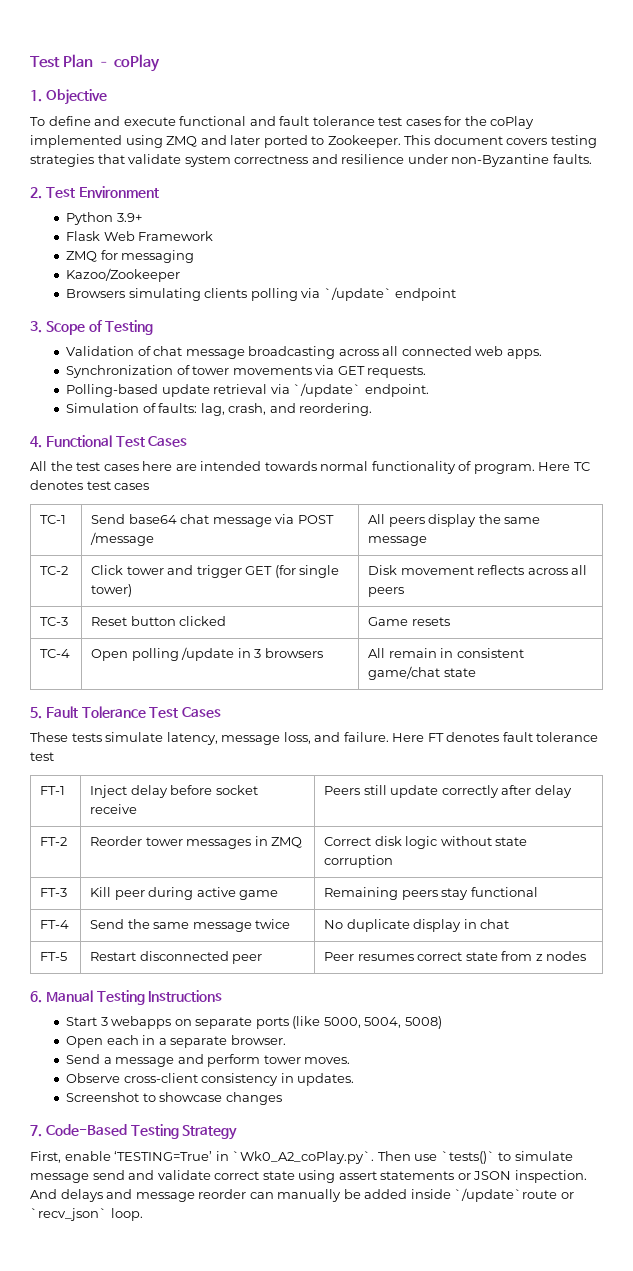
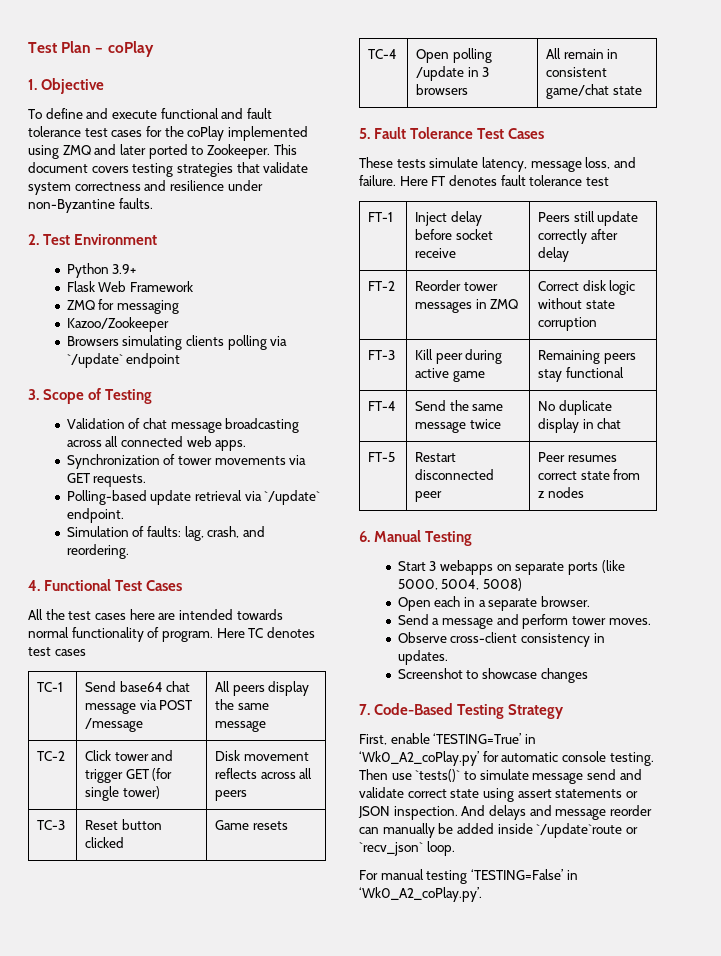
- 6. Manual Testing Instructions
+ 6. Manual Testing
- First, enable ‘TESTING=True’ in `Wk0_A2_coPlay.py`. Then use `tests()` to simulate message send and validate correct state using assert statements or JSON inspection.
+ First, enable ‘TESTING=True’ in ‘Wk0_A2_coPlay.py’ for automatic console testing. Then use `tests()` to simulate message send and validate correct state using assert statements or JSON inspection.
+ For manual testing ‘TESTING=False’ in ‘Wk0_A2_coPlay.py’.

